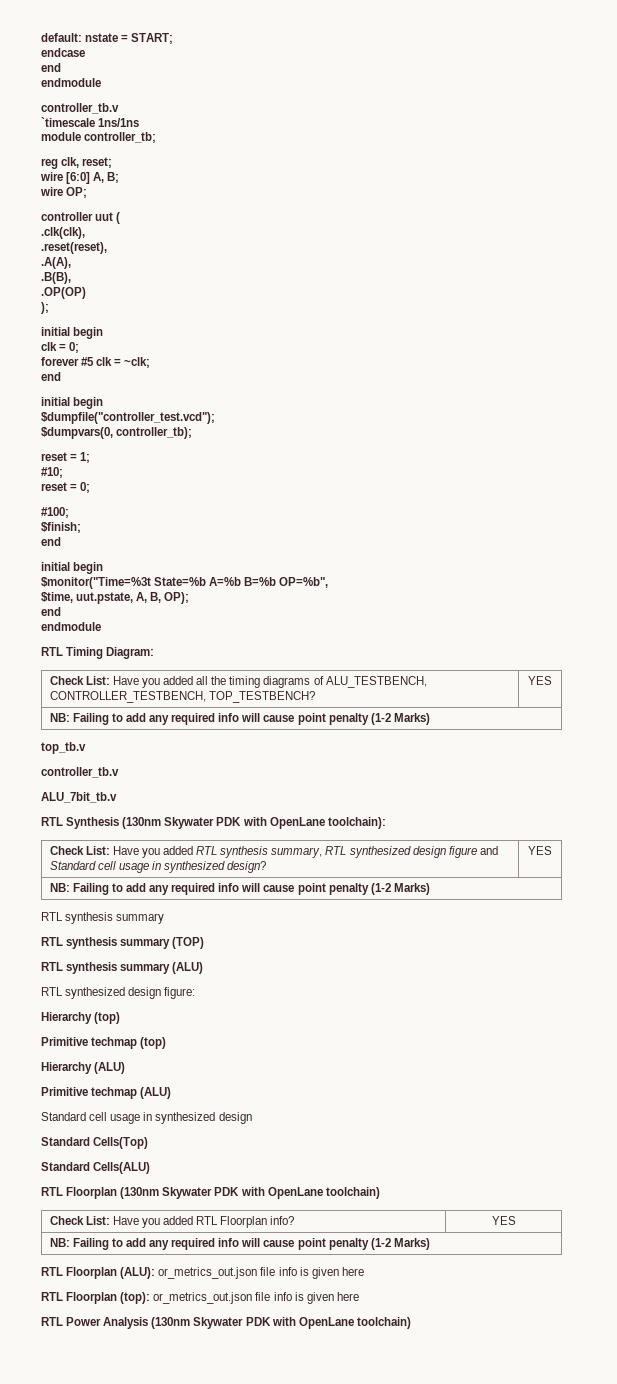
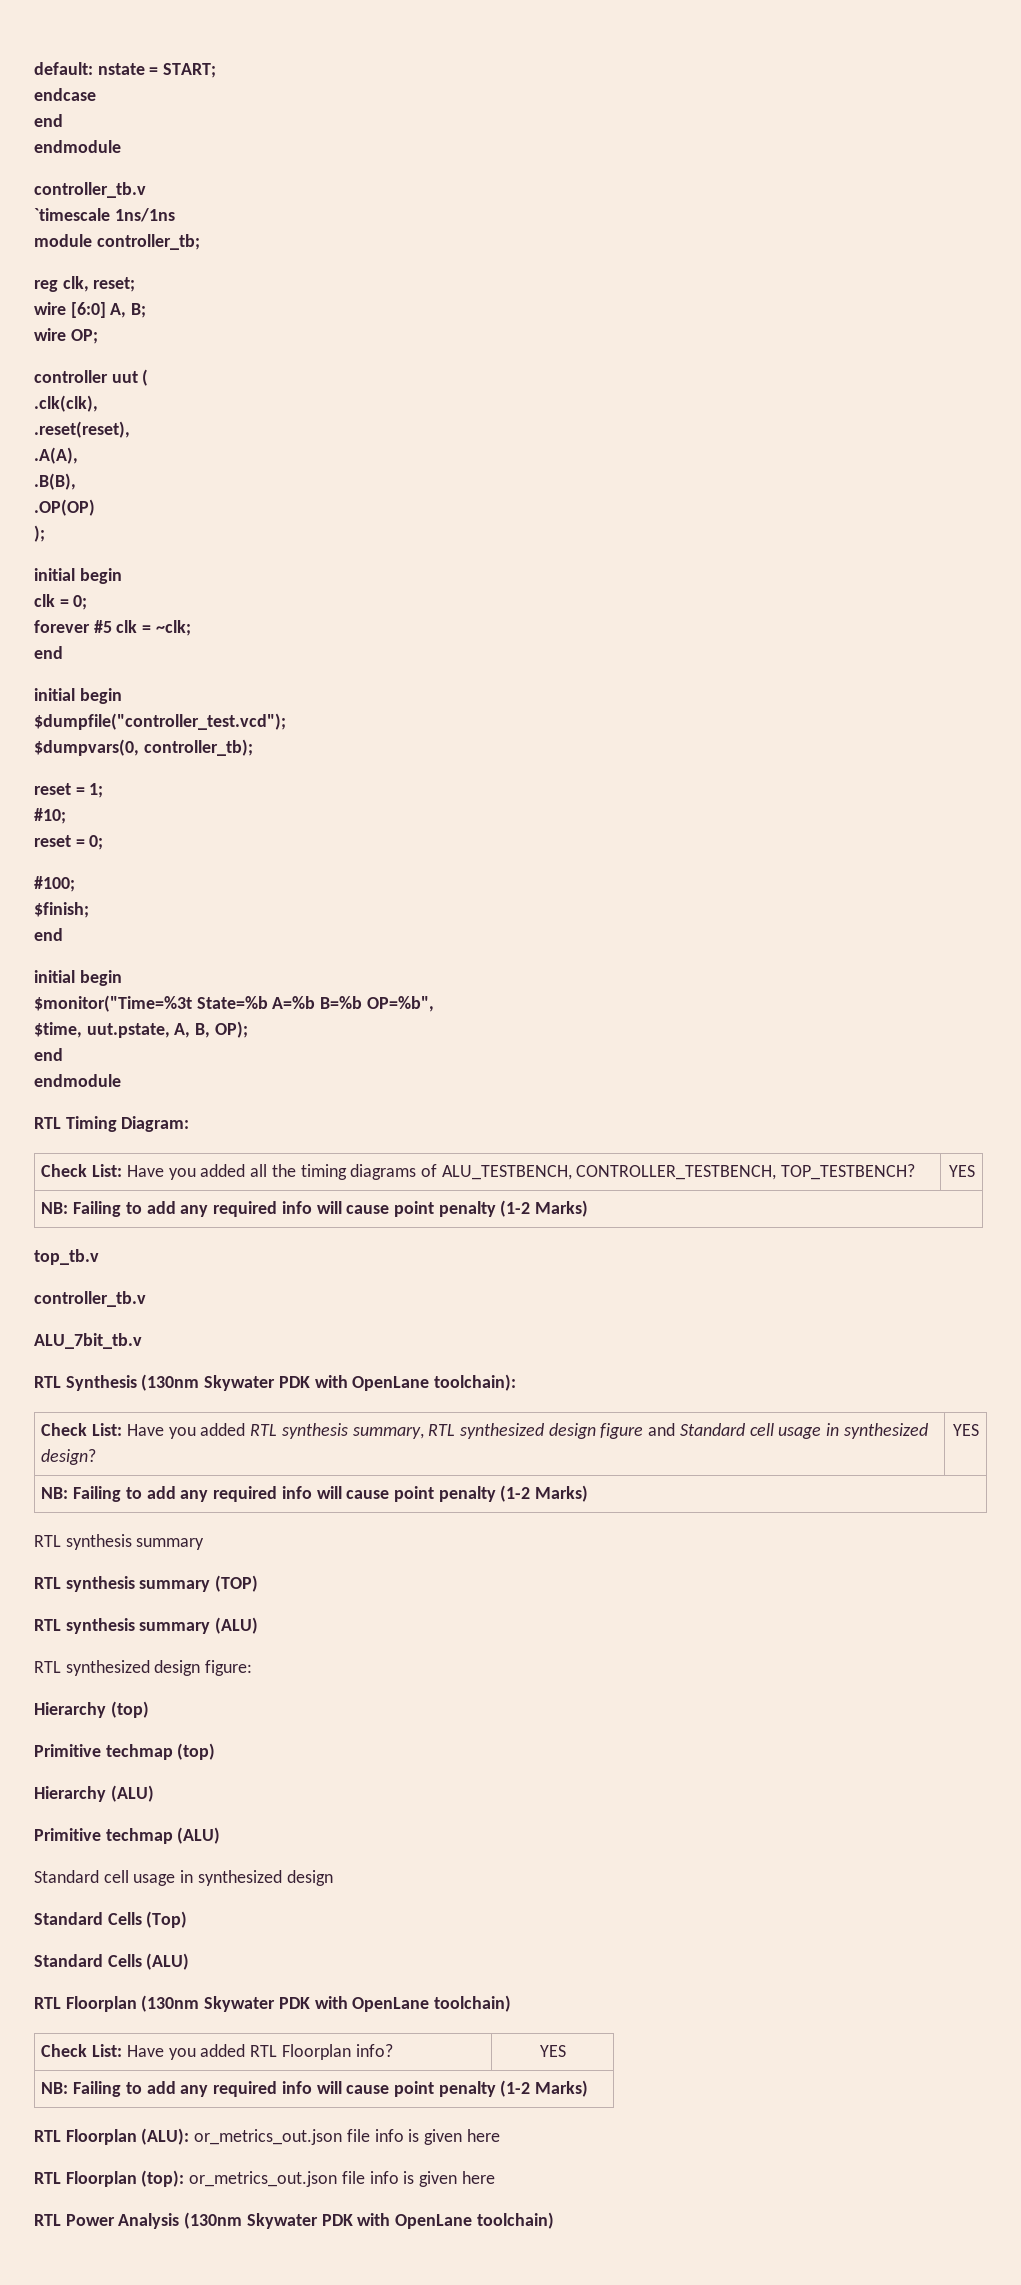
- Standard Cells(Top)
- Standard Cells(ALU)
+ Standard Cells (Top)
+ Standard Cells (ALU)

